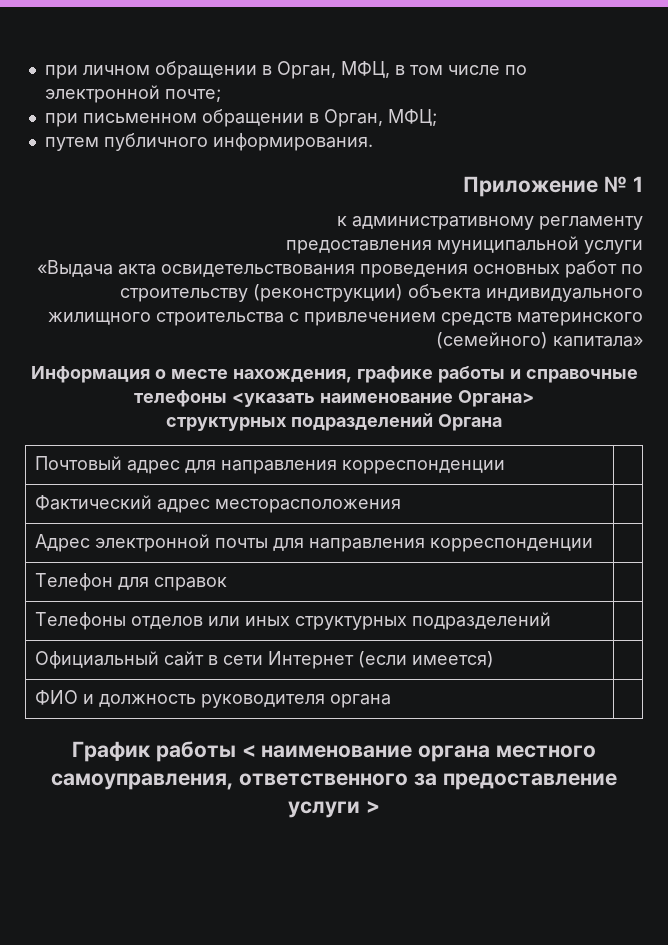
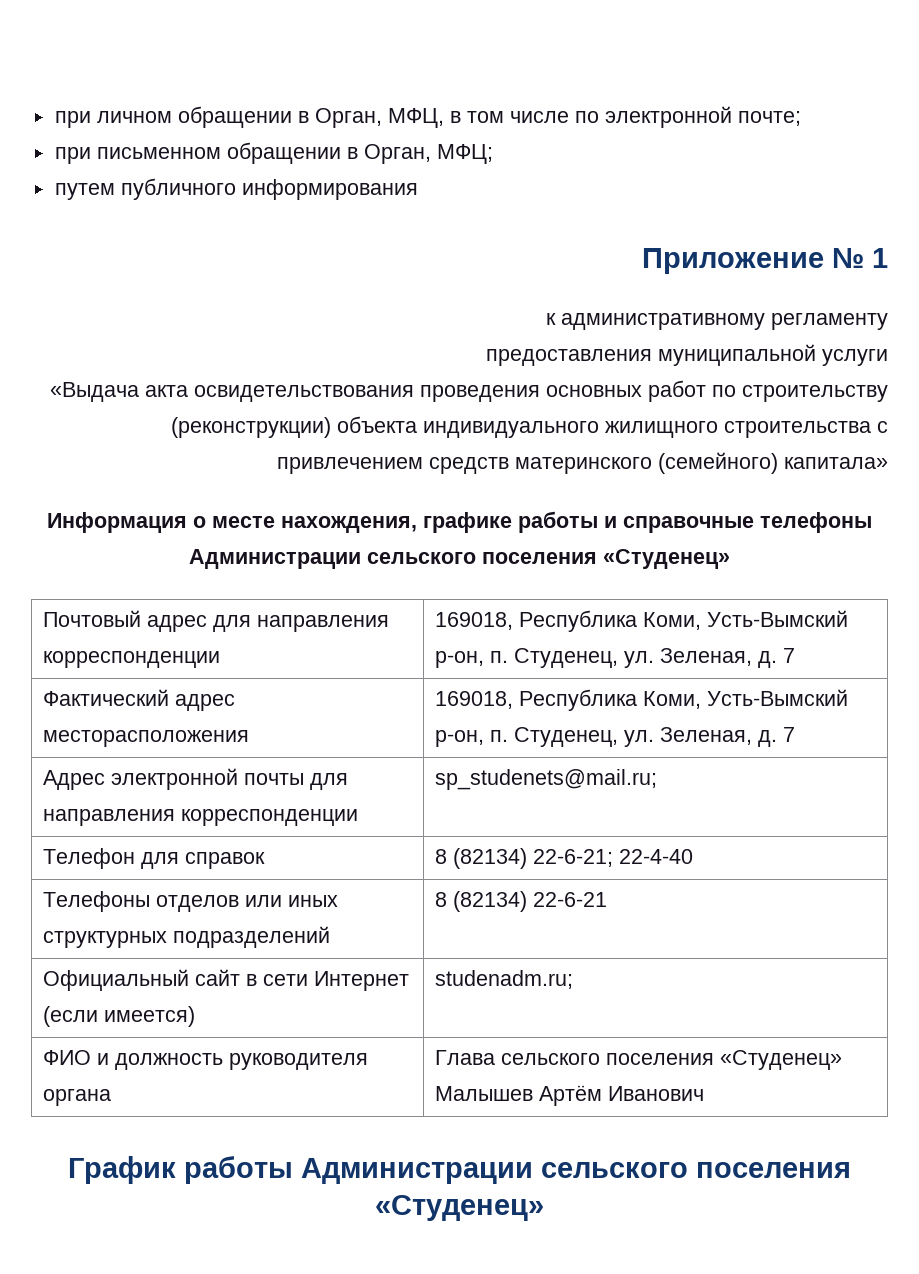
- путем публичного информирования.
+ путем публичного информирования
- Информация о месте нахождения, графике работы и справочные телефоны <указать наименование Органа>
- структурных подразделений Органа
+ Информация о месте нахождения, графике работы и справочные телефоны Администрации сельского поселения «Студенец»
- Почтовый адрес для направления корреспонденции |
- Фактический адрес месторасположения |
+ Почтовый адрес для направления корреспонденции | 169018, Республика Коми, Усть-Вымский р-он, п. Студенец, ул. Зеленая, д. 7
+ Фактический адрес месторасположения | 169018, Республика Коми, Усть-Вымский р-он, п. Студенец, ул. Зеленая, д. 7
- Адрес электронной почты для направления корреспонденции |
+ Адрес электронной почты для направления корреспонденции | sp_studenets@mail.ru;
- Телефон для справок |
+ Телефон для справок | 8 (82134) 22-6-21; 22-4-40
- Телефоны отделов или иных структурных подразделений |
+ Телефоны отделов или иных структурных подразделений | 8 (82134) 22-6-21
- Официальный сайт в сети Интернет (если имеется) |
+ Официальный сайт в сети Интернет (если имеется) | studenadm.ru;
- ФИО и должность руководителя органа |
- График работы < наименование органа местного самоуправления, ответственного за предоставление услуги >
+ ФИО и должность руководителя органа | Глава сельского поселения «Студенец» Малышев Артём Иванович
+ График работы Администрации сельского поселения «Студенец»

